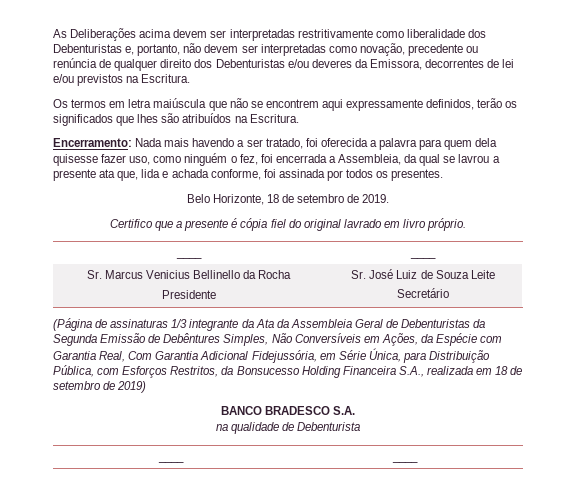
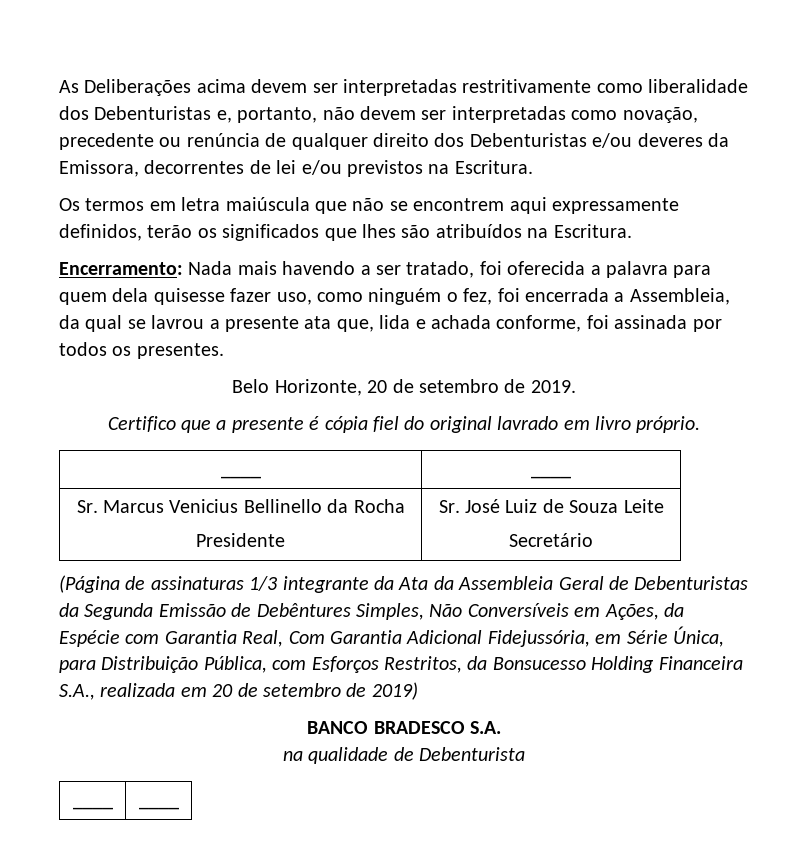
- Belo Horizonte, 18 de setembro de 2019.
+ Belo Horizonte, 20 de setembro de 2019.
- (Página de assinaturas 1/3 integrante da Ata da Assembleia Geral de Debenturistas da Segunda Emissão de Debêntures Simples, Não Conversíveis em Ações, da Espécie com Garantia Real, Com Garantia Adicional Fidejussória, em Série Única, para Distribuição Pública, com Esforços Restritos, da Bonsucesso Holding Financeira S.A., realizada em 18 de setembro de 2019)
+ (Página de assinaturas 1/3 integrante da Ata da Assembleia Geral de Debenturistas da Segunda Emissão de Debêntures Simples, Não Conversíveis em Ações, da Espécie com Garantia Real, Com Garantia Adicional Fidejussória, em Série Única, para Distribuição Pública, com Esforços Restritos, da Bonsucesso Holding Financeira S.A., realizada em 20 de setembro de 2019)

